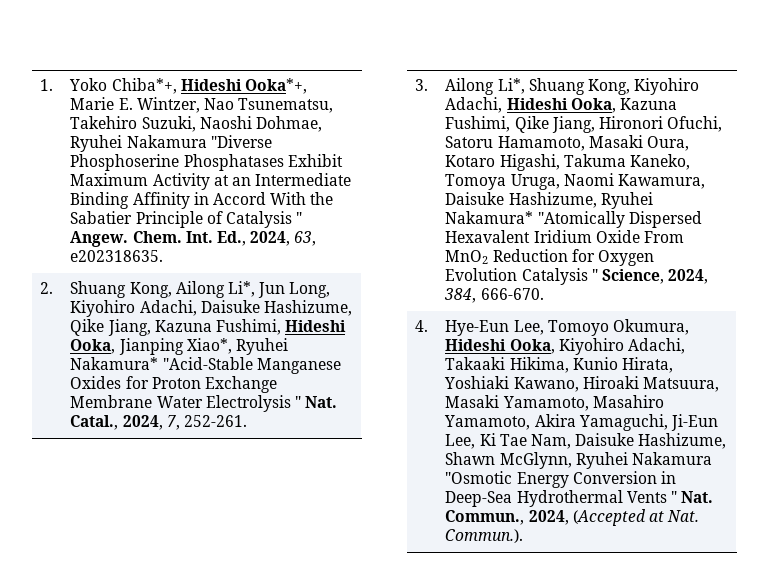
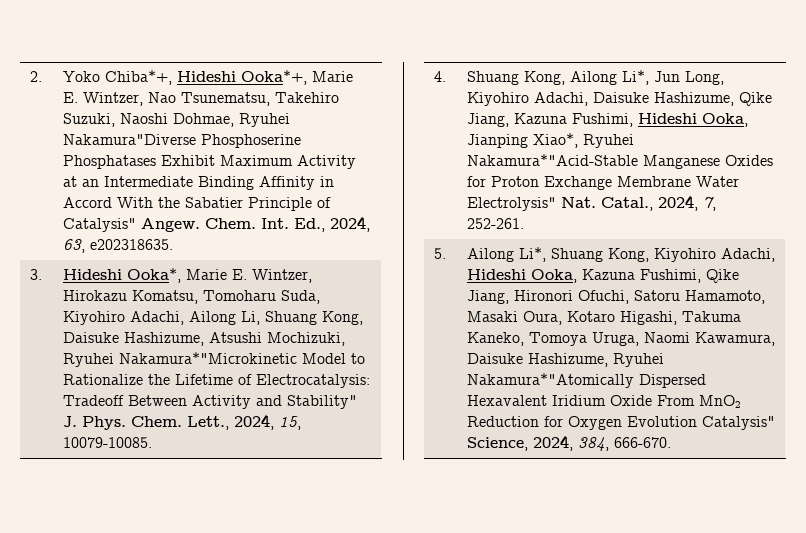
- 1.
+ 2.
- Yoko Chiba*+, Hideshi Ooka*+, Marie E. Wintzer, Nao Tsunematsu, Takehiro Suzuki, Naoshi Dohmae, Ryuhei Nakamura "Diverse Phosphoserine Phosphatases Exhibit Maximum Activity at an Intermediate Binding Affinity in Accord With the Sabatier Principle of Catalysis " Angew.
+ Yoko Chiba*+, Hideshi Ooka*+, Marie E. Wintzer, Nao Tsunematsu, Takehiro Suzuki, Naoshi Dohmae, Ryuhei Nakamura"Diverse Phosphoserine Phosphatases Exhibit Maximum Activity at an Intermediate Binding Affinity in Accord With the Sabatier Principle of Catalysis" Angew.
- 2. | Shuang Kong, Ailong Li*, Jun Long, Kiyohiro Adachi, Daisuke Hashizume, Qike Jiang, Kazuna Fushimi, Hideshi Ooka, Jianping Xiao*, Ryuhei Nakamura* "Acid-Stable Manganese Oxides for Proton Exchange Membrane Water Electrolysis " Nat. Catal., 2024, 7, 252-261.
+ 3. | Hideshi Ooka*, Marie E. Wintzer, Hirokazu Komatsu, Tomoharu Suda, Kiyohiro Adachi, Ailong Li, Shuang Kong, Daisuke Hashizume, Atsushi Mochizuki, Ryuhei Nakamura*"Microkinetic Model to Rationalize the Lifetime of Electrocatalysis: Tradeoff Between Activity and Stability" J. Phys. Chem. Lett., 2024, 15, 10079-10085.
+ 4. | Shuang Kong, Ailong Li*, Jun Long, Kiyohiro Adachi, Daisuke Hashizume, Qike Jiang, Kazuna Fushimi, Hideshi Ooka, Jianping Xiao*, Ryuhei Nakamura*"Acid-Stable Manganese Oxides for Proton Exchange Membrane Water Electrolysis" Nat. Catal., 2024, 7, 252-261.
- 3.
+ 5.
- Ailong Li*, Shuang Kong, Kiyohiro Adachi, Hideshi Ooka, Kazuna Fushimi, Qike Jiang, Hironori Ofuchi, Satoru Hamamoto, Masaki Oura, Kotaro Higashi, Takuma Kaneko, Tomoya Uruga, Naomi Kawamura, Daisuke Hashizume, Ryuhei Nakamura* "Atomically Dispersed Hexavalent Iridium Oxide From MnO2 Reduction for Oxygen Evolution Catalysis " Science, 2024, 384, 666-670.
+ Ailong Li*, Shuang Kong, Kiyohiro Adachi, Hideshi Ooka, Kazuna Fushimi, Qike Jiang, Hironori Ofuchi, Satoru Hamamoto, Masaki Oura, Kotaro Higashi, Takuma Kaneko, Tomoya Uruga, Naomi Kawamura, Daisuke Hashizume, Ryuhei Nakamura*"Atomically Dispersed Hexavalent Iridium Oxide From MnO2 Reduction for Oxygen Evolution Catalysis" Science, 2024, 384, 666-670.
- 4. | Hye-Eun Lee, Tomoyo Okumura, Hideshi Ooka, Kiyohiro Adachi, Takaaki Hikima, Kunio Hirata, Yoshiaki Kawano, Hiroaki Matsuura, Masaki Yamamoto, Masahiro Yamamoto, Akira Yamaguchi, Ji-Eun Lee, Ki Tae Nam, Daisuke Hashizume, Shawn McGlynn, Ryuhei Nakamura "Osmotic Energy Conversion in Deep-Sea Hydrothermal Vents " Nat. Commun., 2024, (Accepted at Nat. Commun.).

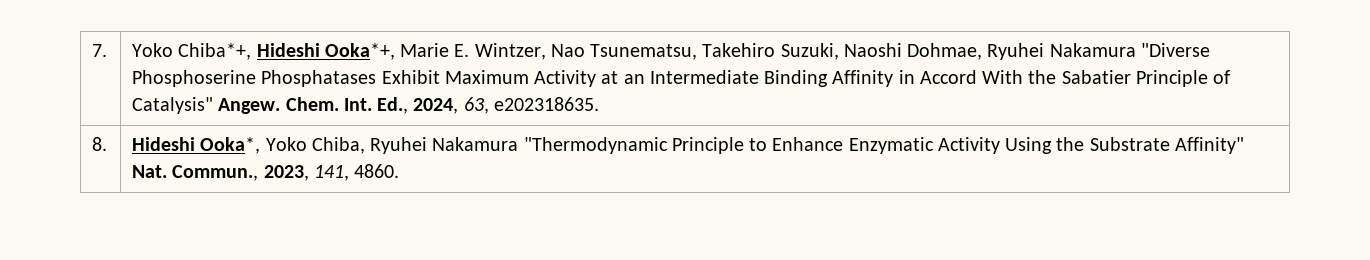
- 2.
+ 7.
- Yoko Chiba*+, Hideshi Ooka*+, Marie E. Wintzer, Nao Tsunematsu, Takehiro Suzuki, Naoshi Dohmae, Ryuhei Nakamura"Diverse Phosphoserine Phosphatases Exhibit Maximum Activity at an Intermediate Binding Affinity in Accord With the Sabatier Principle of Catalysis" Angew.
+ Yoko Chiba*+, Hideshi Ooka*+, Marie E. Wintzer, Nao Tsunematsu, Takehiro Suzuki, Naoshi Dohmae, Ryuhei Nakamura "Diverse Phosphoserine Phosphatases Exhibit Maximum Activity at an Intermediate Binding Affinity in Accord With the Sabatier Principle of Catalysis" Angew.
- 3.
+ 8.
- Hideshi Ooka*, Marie E. Wintzer, Hirokazu Komatsu, Tomoharu Suda, Kiyohiro Adachi, Ailong Li, Shuang Kong, Daisuke Hashizume, Atsushi Mochizuki, Ryuhei Nakamura*"Microkinetic Model to Rationalize the Lifetime of Electrocatalysis: Tradeoff Between Activity and Stability" J. Phys. Chem. Lett., 2024, 15, 10079-10085.
- 4. | Shuang Kong, Ailong Li*, Jun Long, Kiyohiro Adachi, Daisuke Hashizume, Qike Jiang, Kazuna Fushimi, Hideshi Ooka, Jianping Xiao*, Ryuhei Nakamura*"Acid-Stable Manganese Oxides for Proton Exchange Membrane Water Electrolysis" Nat. Catal., 2024, 7, 252-261.
- 5. | Ailong Li*, Shuang Kong, Kiyohiro Adachi, Hideshi Ooka, Kazuna Fushimi, Qike Jiang, Hironori Ofuchi, Satoru Hamamoto, Masaki Oura, Kotaro Higashi, Takuma Kaneko, Tomoya Uruga, Naomi Kawamura, Daisuke Hashizume, Ryuhei Nakamura*"Atomically Dispersed Hexavalent Iridium Oxide From MnO2 Reduction for Oxygen Evolution Catalysis" Science, 2024, 384, 666-670.
+ Hideshi Ooka*, Yoko Chiba, Ryuhei Nakamura "Thermodynamic Principle to Enhance Enzymatic Activity Using the Substrate Affinity" Nat. Commun., 2023, 141, 4860.

